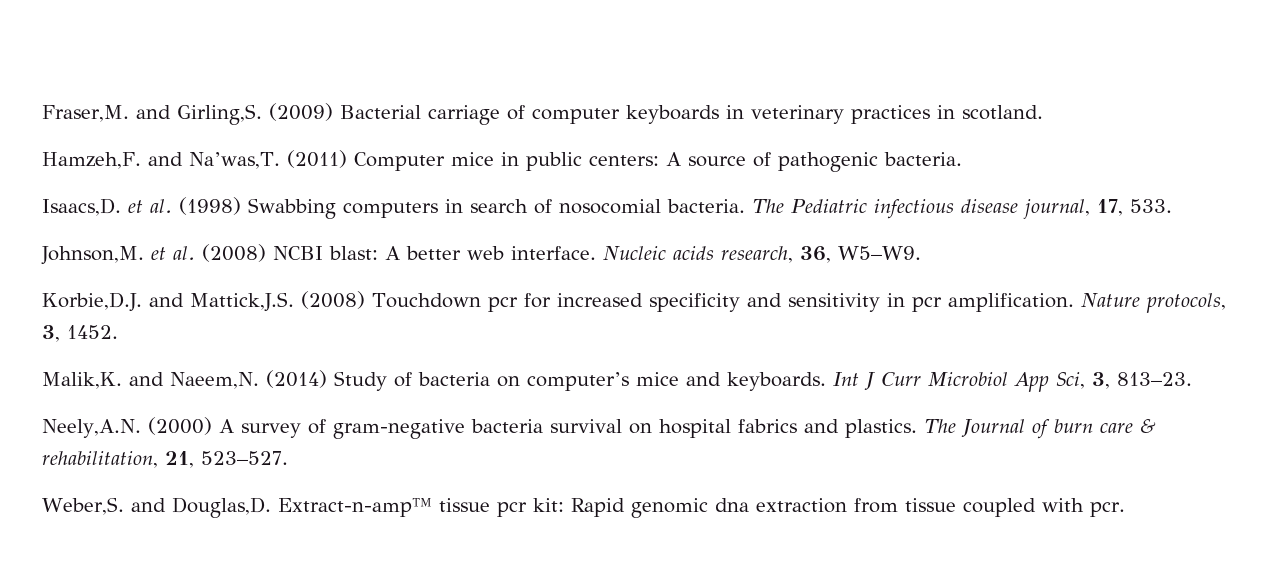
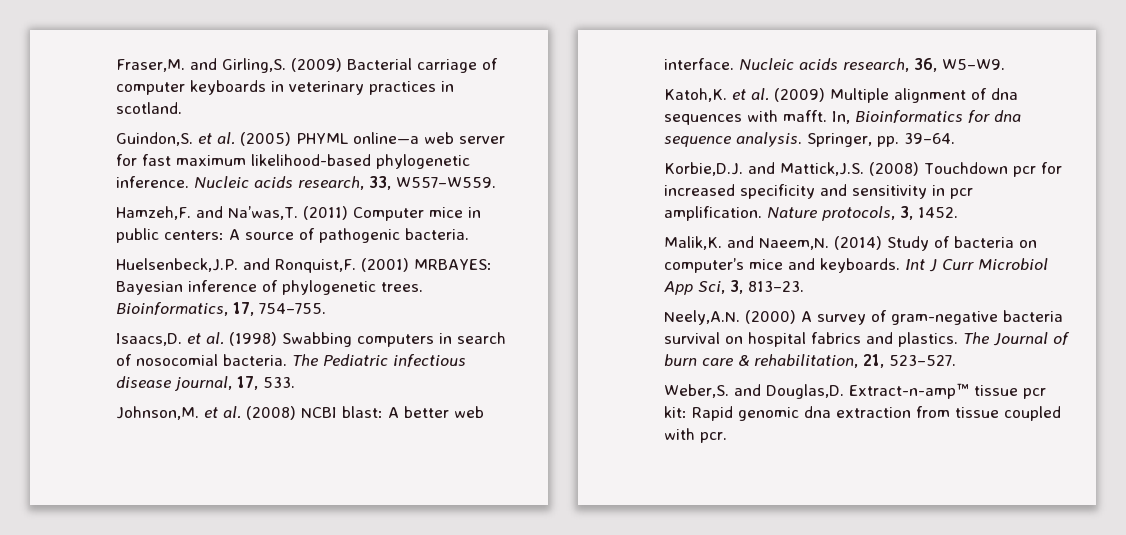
+ Guindon,S. et al. (2005) PHYML online—a web server for fast maximum likelihood-based phylogenetic inference. Nucleic acids research, 33, W557–W559.
+ Huelsenbeck,J.P. and Ronquist,F. (2001) MRBAYES: Bayesian inference of phylogenetic trees. Bioinformatics, 17, 754–755.
+ Katoh,K. et al. (2009) Multiple alignment of dna sequences with mafft. In, Bioinformatics for dna sequence analysis. Springer, pp. 39–64.

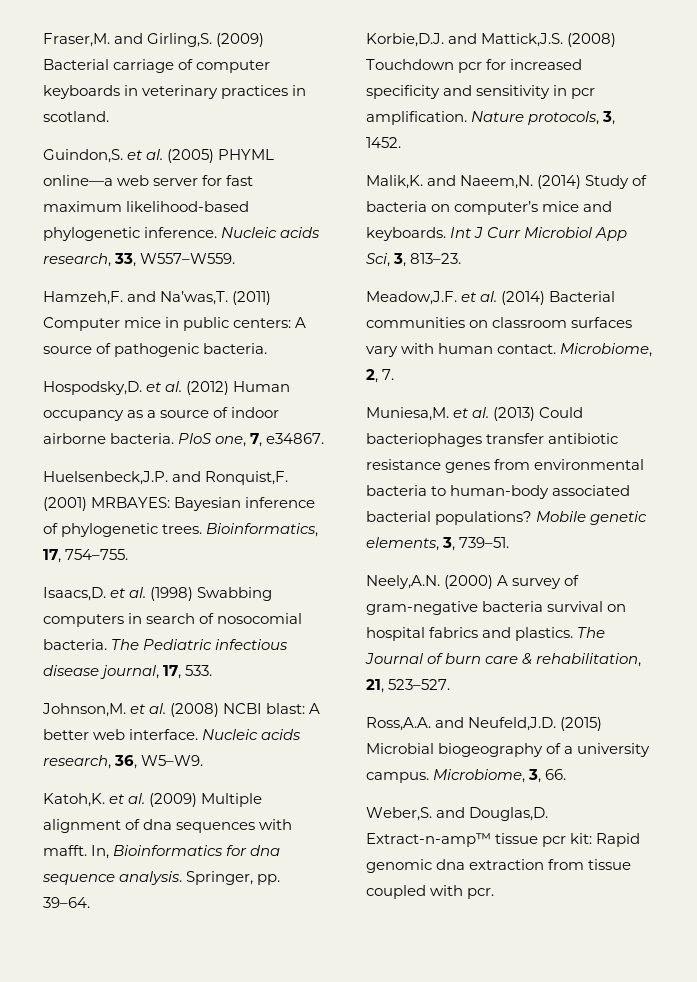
+ Hospodsky,D. et al. (2012) Human occupancy as a source of indoor airborne bacteria. PloS one, 7, e34867.
+ Meadow,J.F. et al. (2014) Bacterial communities on classroom surfaces vary with human contact. Microbiome, 2, 7.
+ Muniesa,M. et al. (2013) Could bacteriophages transfer antibiotic resistance genes from environmental bacteria to human-body associated bacterial populations? Mobile genetic elements, 3, 739–51.
+ Ross,A.A. and Neufeld,J.D. (2015) Microbial biogeography of a university campus. Microbiome, 3, 66.

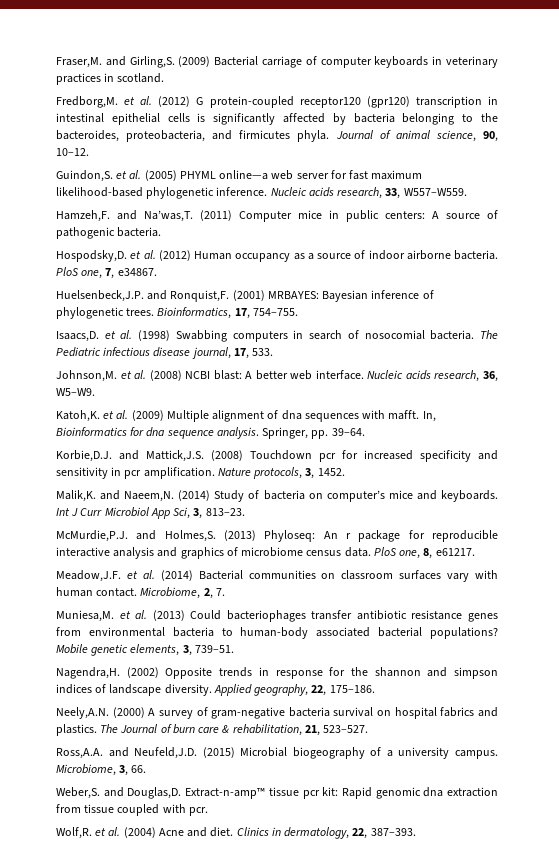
+ Fredborg,M. et al. (2012) G protein-coupled receptor120 (gpr120) transcription in intestinal epithelial cells is significantly affected by bacteria belonging to the bacteroides, proteobacteria, and firmicutes phyla. Journal of animal science, 90, 10–12.
+ McMurdie,P.J. and Holmes,S. (2013) Phyloseq: An r package for reproducible interactive analysis and graphics of microbiome census data. PloS one, 8, e61217.
+ Nagendra,H. (2002) Opposite trends in response for the shannon and simpson indices of landscape diversity. Applied geography, 22, 175–186.
+ Wolf,R. et al. (2004) Acne and diet. Clinics in dermatology, 22, 387–393.

